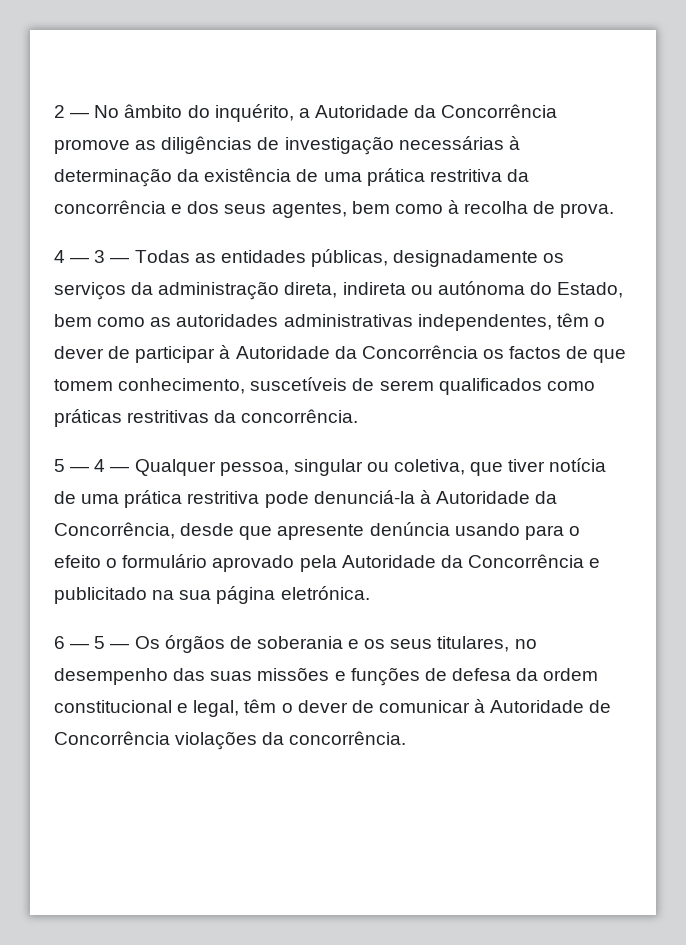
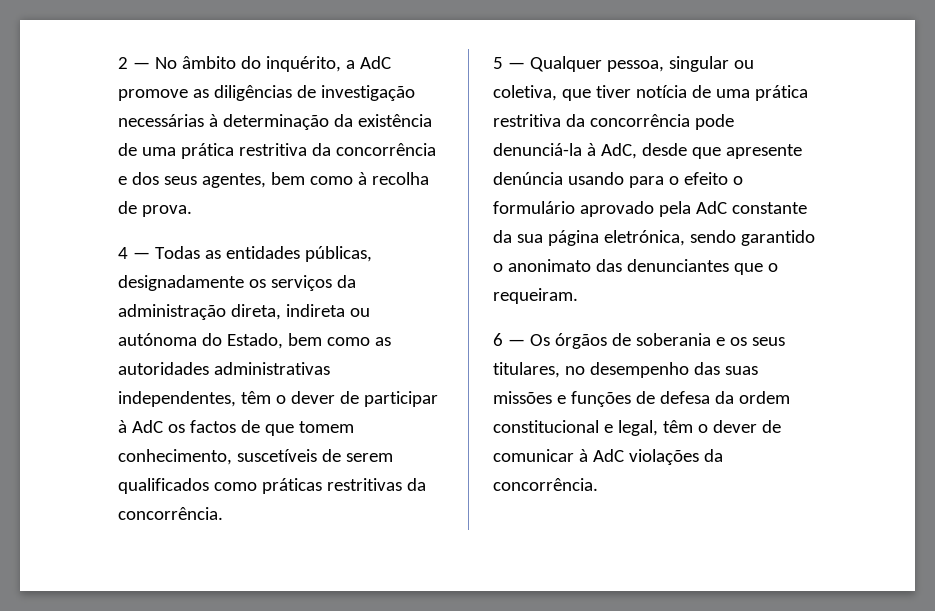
- 2 — No âmbito do inquérito, a Autoridade da Concorrência promove as diligências de investigação necessárias à determinação da existência de uma prática restritiva da concorrência e dos seus agentes, bem como à recolha de prova.
+ 2 — No âmbito do inquérito, a AdC promove as diligências de investigação necessárias à determinação da existência de uma prática restritiva da concorrência e dos seus agentes, bem como à recolha de prova.
- 4 — 3 — Todas as entidades públicas, designadamente os serviços da administração direta, indireta ou autónoma do Estado, bem como as autoridades administrativas independentes, têm o dever de participar à Autoridade da Concorrência os factos de que tomem conhecimento, suscetíveis de serem qualificados como práticas restritivas da concorrência.
+ 4 — Todas as entidades públicas, designadamente os serviços da administração direta, indireta ou autónoma do Estado, bem como as autoridades administrativas independentes, têm o dever de participar à AdC os factos de que tomem conhecimento, suscetíveis de serem qualificados como práticas restritivas da concorrência.
- 5 — 4 — Qualquer pessoa, singular ou coletiva, que tiver notícia de uma prática restritiva pode denunciá-la à Autoridade da Concorrência, desde que apresente denúncia usando para o efeito o formulário aprovado pela Autoridade da Concorrência e publicitado na sua página eletrónica.
+ 5 — Qualquer pessoa, singular ou coletiva, que tiver notícia de uma prática restritiva da concorrência pode denunciá-la à AdC, desde que apresente denúncia usando para o efeito o formulário aprovado pela AdC constante da sua página eletrónica, sendo garantido o anonimato das denunciantes que o requeiram.
- 6 — 5 — Os órgãos de soberania e os seus titulares, no desempenho das suas missões e funções de defesa da ordem constitucional e legal, têm o dever de comunicar à Autoridade de Concorrência violações da concorrência.
+ 6 — Os órgãos de soberania e os seus titulares, no desempenho das suas missões e funções de defesa da ordem constitucional e legal, têm o dever de comunicar à AdC violações da concorrência.

